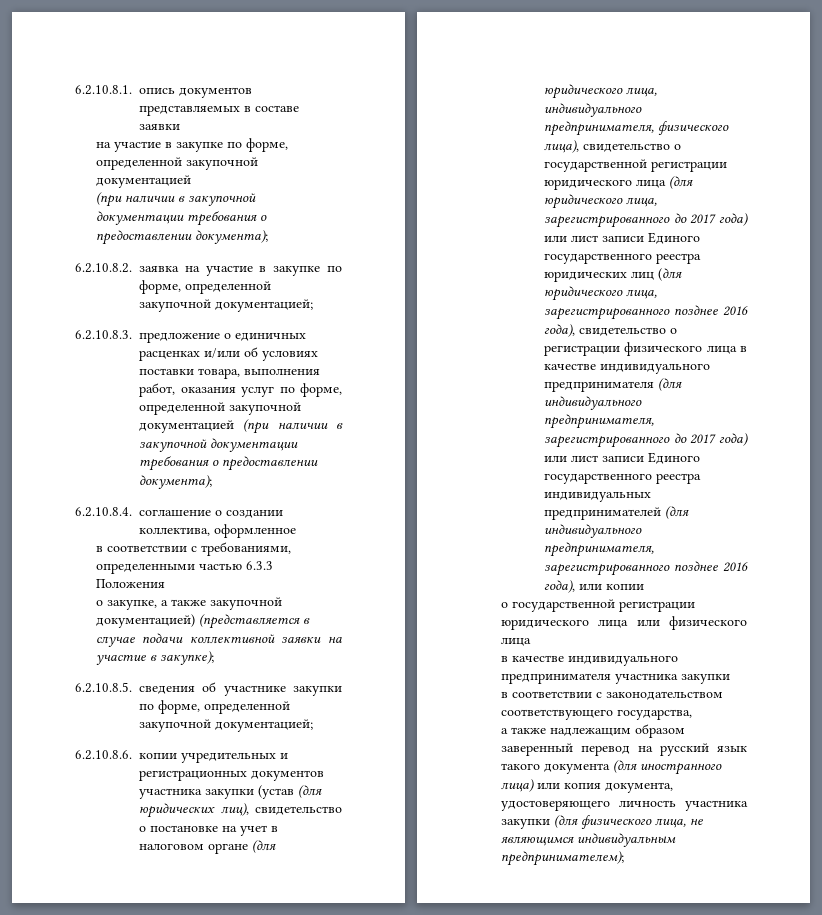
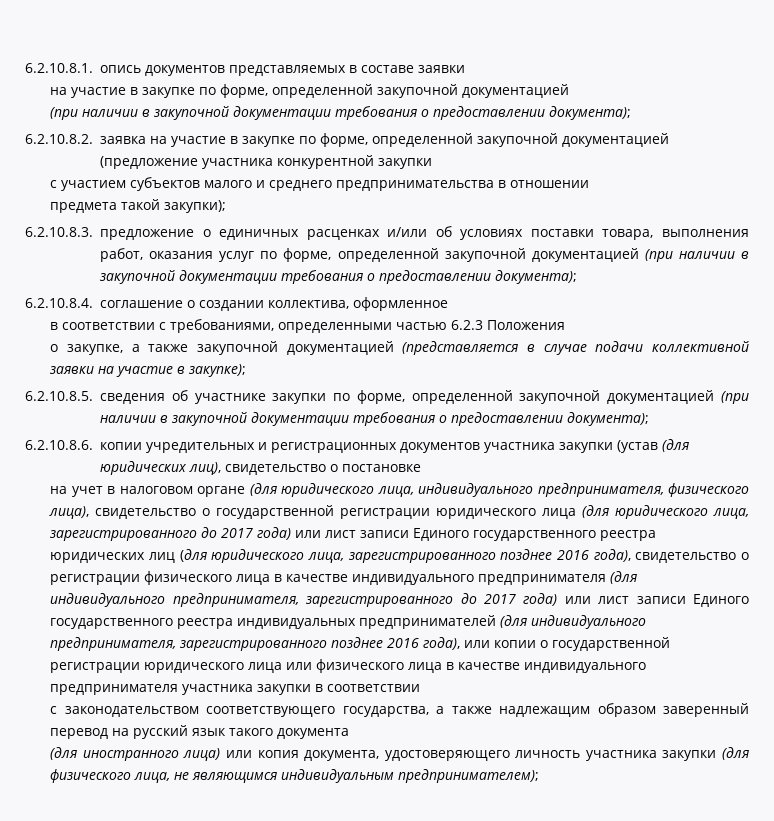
- 6.2.10.8.2. заявка на участие в закупке по форме, определенной закупочной документацией;
+ 6.2.10.8.2. заявка на участие в закупке по форме, определенной закупочной документацией (предложение участника конкурентной закупки
+ с участием субъектов малого и среднего предпринимательства в отношении
+ предмета такой закупки);
- в соответствии с требованиями, определенными частью 6.3.3 Положения
+ в соответствии с требованиями, определенными частью 6.2.3 Положения
- о закупке, а также закупочной документацией) (представляется в случае подачи коллективной заявки на участие в закупке);
+ о закупке, а также закупочной документацией (представляется в случае подачи коллективной заявки на участие в закупке);
- 6.2.10.8.5. сведения об участнике закупки по форме, определенной закупочной документацией;
+ 6.2.10.8.5. сведения об участнике закупки по форме, определенной закупочной документацией (при наличии в закупочной документации требования о предоставлении документа);
- 6.2.10.8.6. копии учредительных и регистрационных документов участника закупки (устав (для юридических лиц), свидетельство о постановке на учет в налоговом органе (для юридического лица, индивидуального предпринимателя, физического лица), свидетельство о государственной регистрации юридического лица (для юридического лица, зарегистрированного до 2017 года) или лист записи Единого государственного реестра юридических лиц (для юридического лица, зарегистрированного позднее 2016 года), свидетельство о регистрации физического лица в качестве индивидуального предпринимателя (для индивидуального предпринимателя, зарегистрированного до 2017 года) или лист записи Единого государственного реестра индивидуальных предпринимателей (для индивидуального предпринимателя, зарегистрированного позднее 2016 года), или копии
- о государственной регистрации юридического лица или физического лица
- в качестве индивидуального предпринимателя участника закупки
- в соответствии с законодательством соответствующего государства,
- а также надлежащим образом заверенный перевод на русский язык такого документа (для иностранного лица) или копия документа, удостоверяющего личность участника закупки (для физического лица, не являющимся индивидуальным предпринимателем);
+ 6.2.10.8.6. копии учредительных и регистрационных документов участника закупки (устав (для юридических лиц), свидетельство о постановке
+ на учет в налоговом органе (для юридического лица, индивидуального предпринимателя, физического лица), свидетельство о государственной регистрации юридического лица (для юридического лица, зарегистрированного до 2017 года) или лист записи Единого государственного реестра юридических лиц (для юридического лица, зарегистрированного позднее 2016 года), свидетельство о регистрации физического лица в качестве индивидуального предпринимателя (для индивидуального предпринимателя, зарегистрированного до 2017 года) или лист записи Единого государственного реестра индивидуальных предпринимателей (для индивидуального предпринимателя, зарегистрированного позднее 2016 года), или копии о государственной регистрации юридического лица или физического лица в качестве индивидуального предпринимателя участника закупки в соответствии
+ с законодательством соответствующего государства, а также надлежащим образом заверенный перевод на русский язык такого документа
+ (для иностранного лица) или копия документа, удостоверяющего личность участника закупки (для физического лица, не являющимся индивидуальным предпринимателем);

